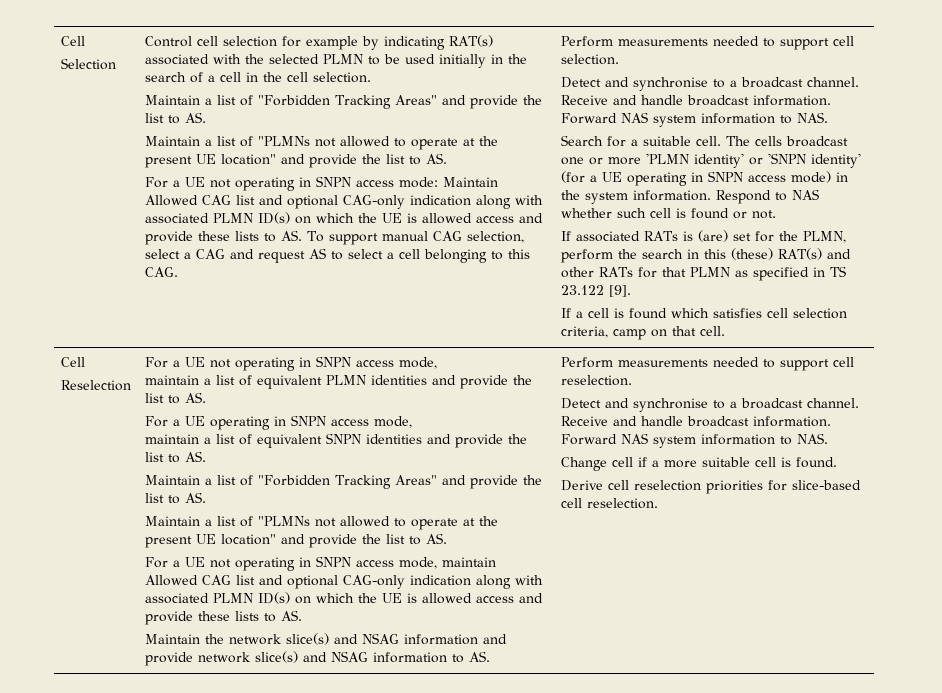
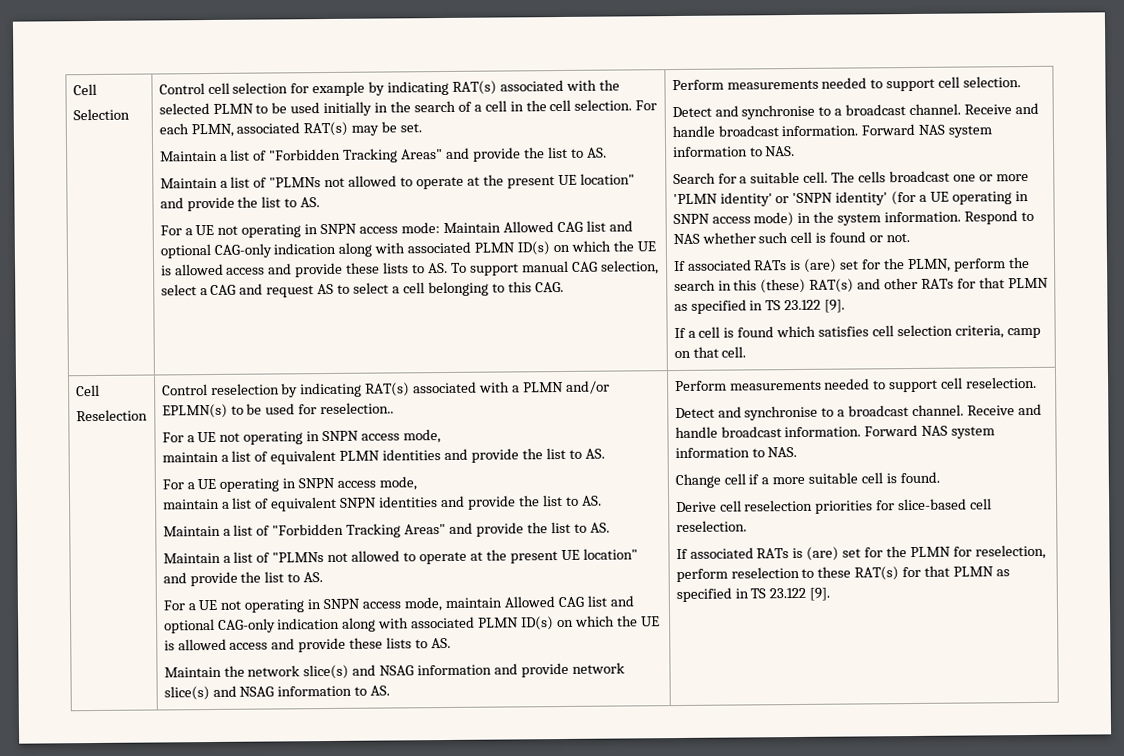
+ For each PLMN, associated RAT(s) may be set.
+ Control reselection by indicating RAT(s) associated with a PLMN and/or EPLMN(s) to be used for reselection..
+ If associated RATs is (are) set for the PLMN for reselection, perform reselection to these RAT(s) for that PLMN as specified in TS 23.122 [9].

